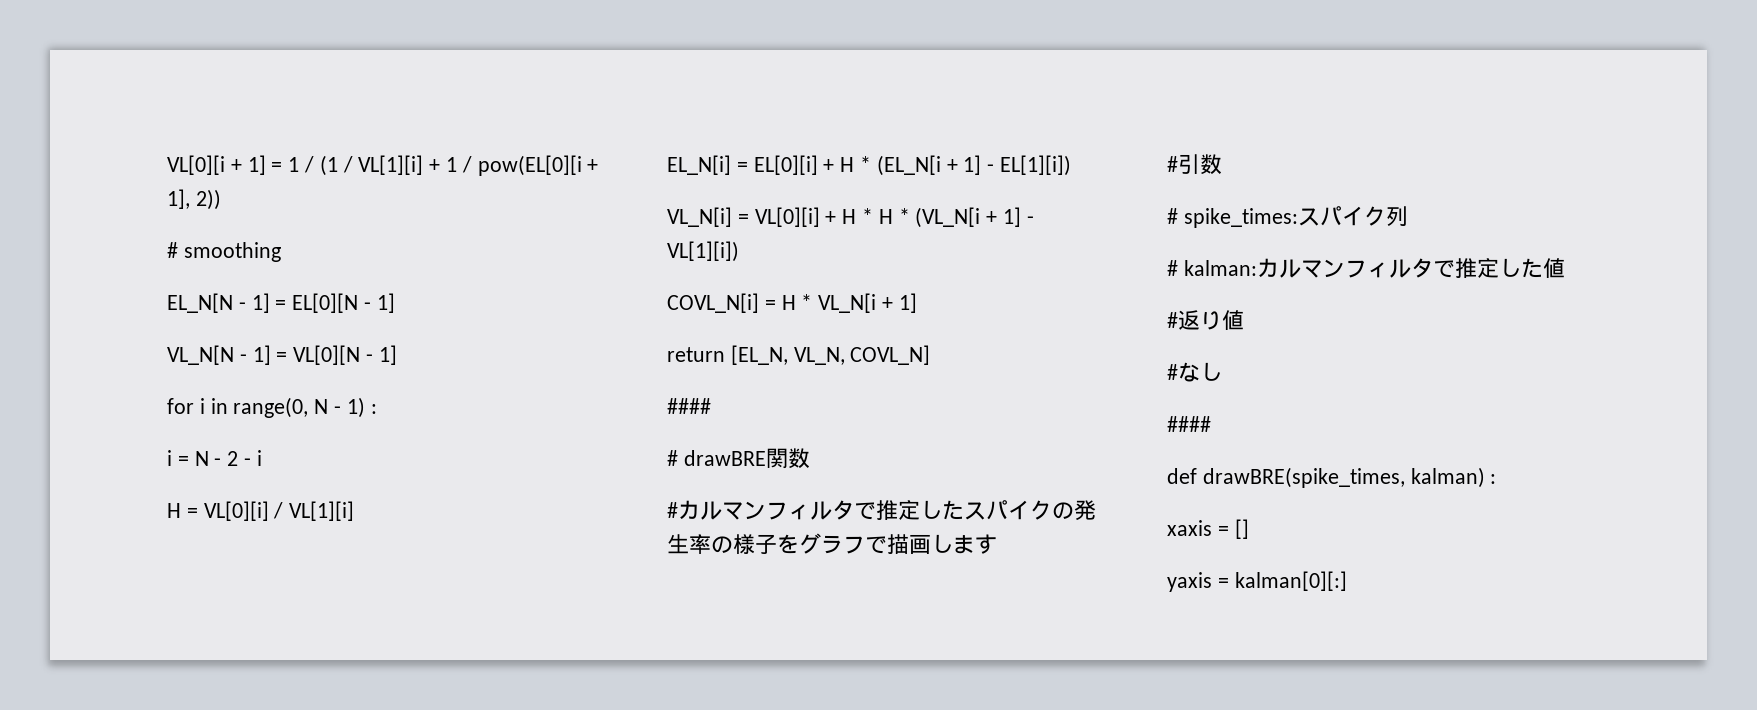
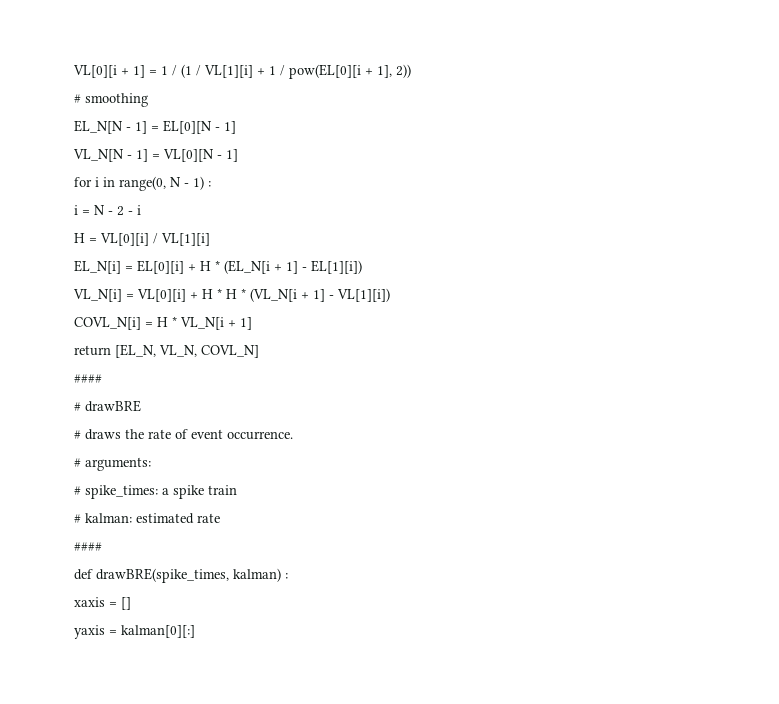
- # drawBRE関数
- #カルマンフィルタで推定したスパイクの発生率の様子をグラフで描画します
- #引数
+ # drawBRE
+ # draws the rate of event occurrence.
+ # arguments:
- # spike_times:スパイク列
+ # spike_times: a spike train
- # kalman:カルマンフィルタで推定した値
- #返り値
- #なし
+ # kalman: estimated rate

